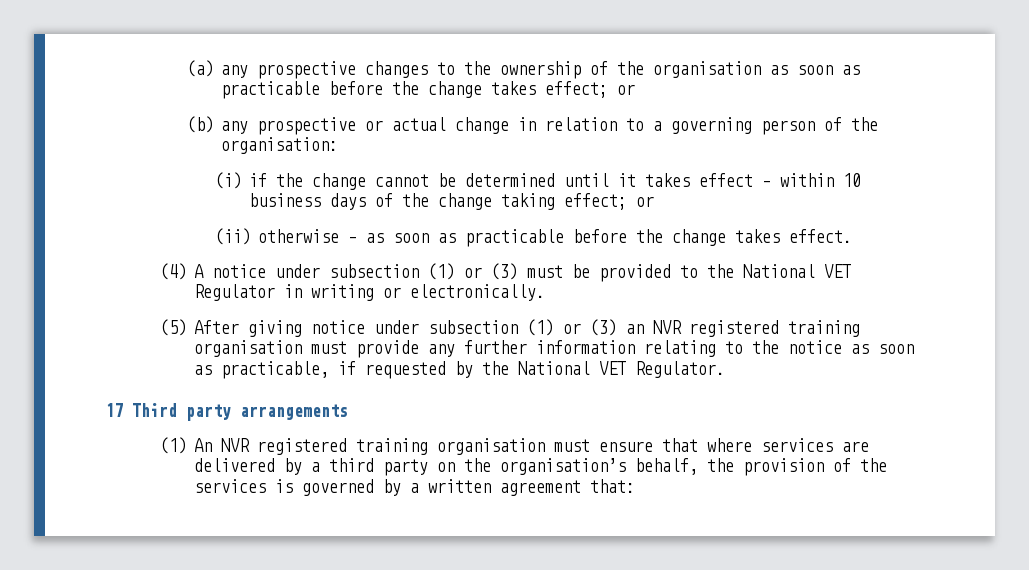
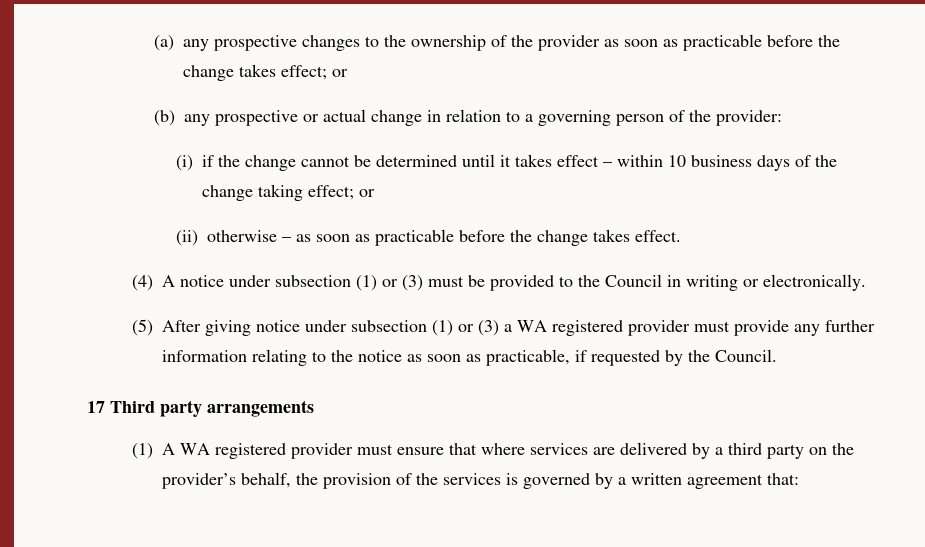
- (a) any prospective changes to the ownership of the organisation as soon as practicable before the change takes effect; or
+ (a) any prospective changes to the ownership of the provider as soon as practicable before the change takes effect; or
- (b) any prospective or actual change in relation to a governing person of the organisation:
+ (b) any prospective or actual change in relation to a governing person of the provider:
- (4) A notice under subsection (1) or (3) must be provided to the National VET Regulator in writing or electronically.
+ (4) A notice under subsection (1) or (3) must be provided to the Council in writing or electronically.
- (5) After giving notice under subsection (1) or (3) an NVR registered training organisation must provide any further information relating to the notice as soon as practicable, if requested by the National VET Regulator.
+ (5) After giving notice under subsection (1) or (3) a WA registered provider must provide any further information relating to the notice as soon as practicable, if requested by the Council.
- (1) An NVR registered training organisation must ensure that where services are delivered by a third party on the organisation’s behalf, the provision of the services is governed by a written agreement that:
+ (1) A WA registered provider must ensure that where services are delivered by a third party on the provider’s behalf, the provision of the services is governed by a written agreement that:

